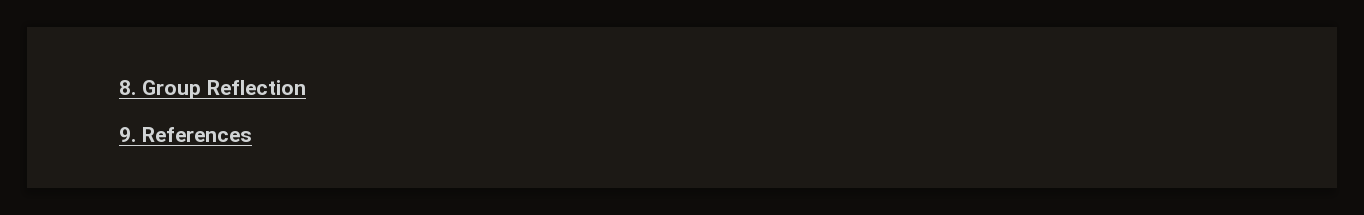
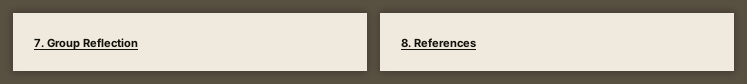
- 8. Group Reflection
+ 7. Group Reflection
- 9. References
+ 8. References

